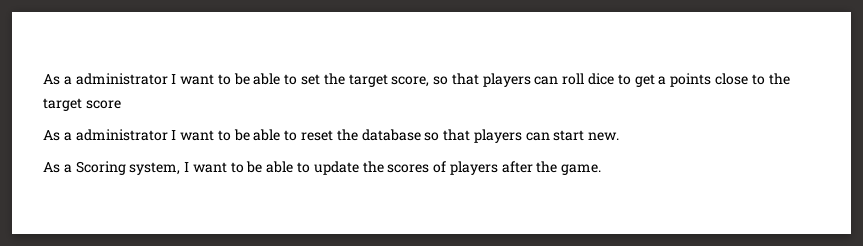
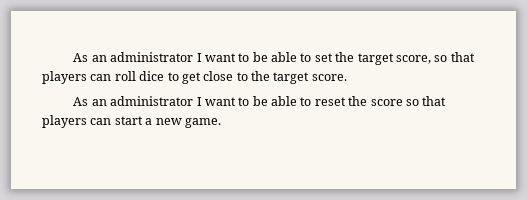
- As a administrator I want to be able to set the target score, so that players can roll dice to get a points close to the target score
- As a administrator I want to be able to reset the database so that players can start new.
- As a Scoring system, I want to be able to update the scores of players after the game.
+ As an administrator I want to be able to set the target score, so that players can roll dice to get close to the target score.
+ As an administrator I want to be able to reset the score so that players can start a new game.

